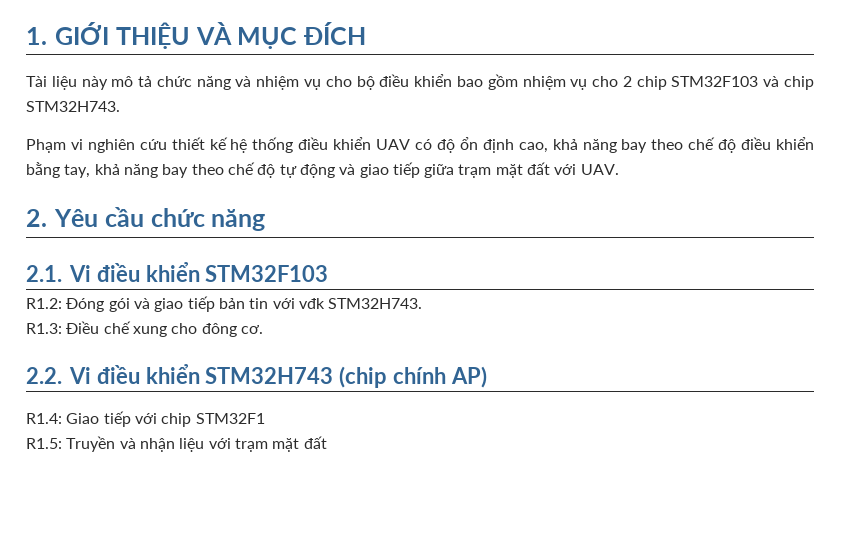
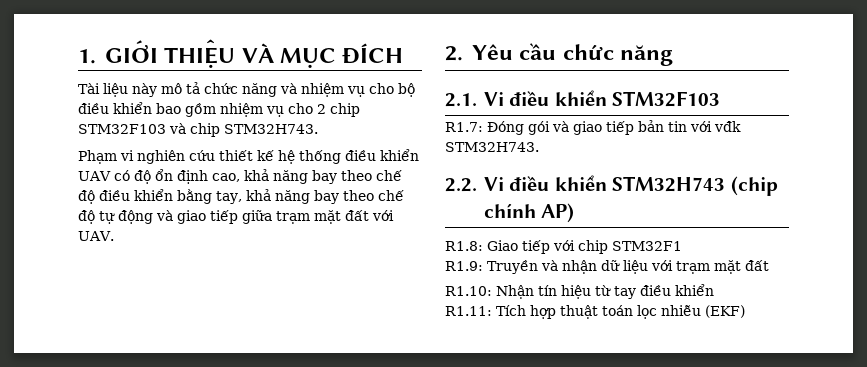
- R1.2: Đóng gói và giao tiếp bản tin với vđk STM32H743.
+ R1.7: Đóng gói và giao tiếp bản tin với vđk STM32H743.
- R1.3: Điều chế xung cho đông cơ.
- R1.4: Giao tiếp với chip STM32F1
+ R1.8: Giao tiếp với chip STM32F1
- R1.5: Truyền và nhận liệu với trạm mặt đất
+ R1.9: Truyền và nhận dữ liệu với trạm mặt đất
+ R1.10: Nhận tín hiệu từ tay điều khiển
+ R1.11: Tích hợp thuật toán lọc nhiễu (EKF)

